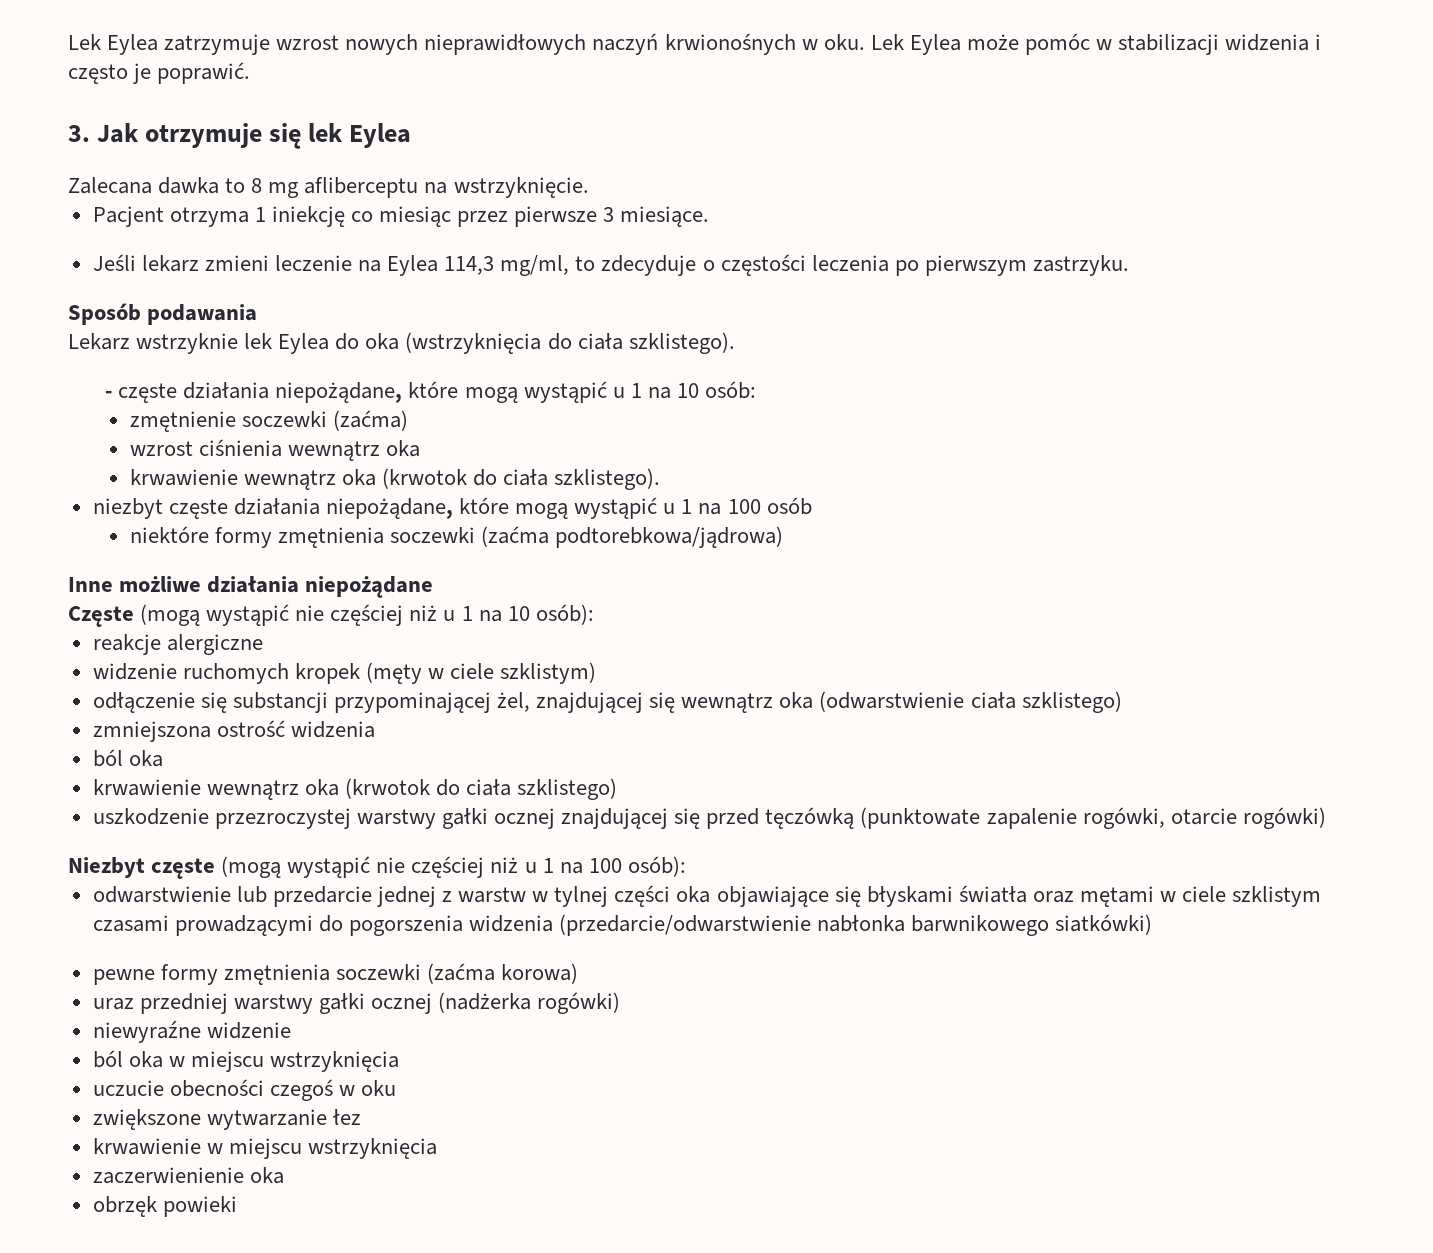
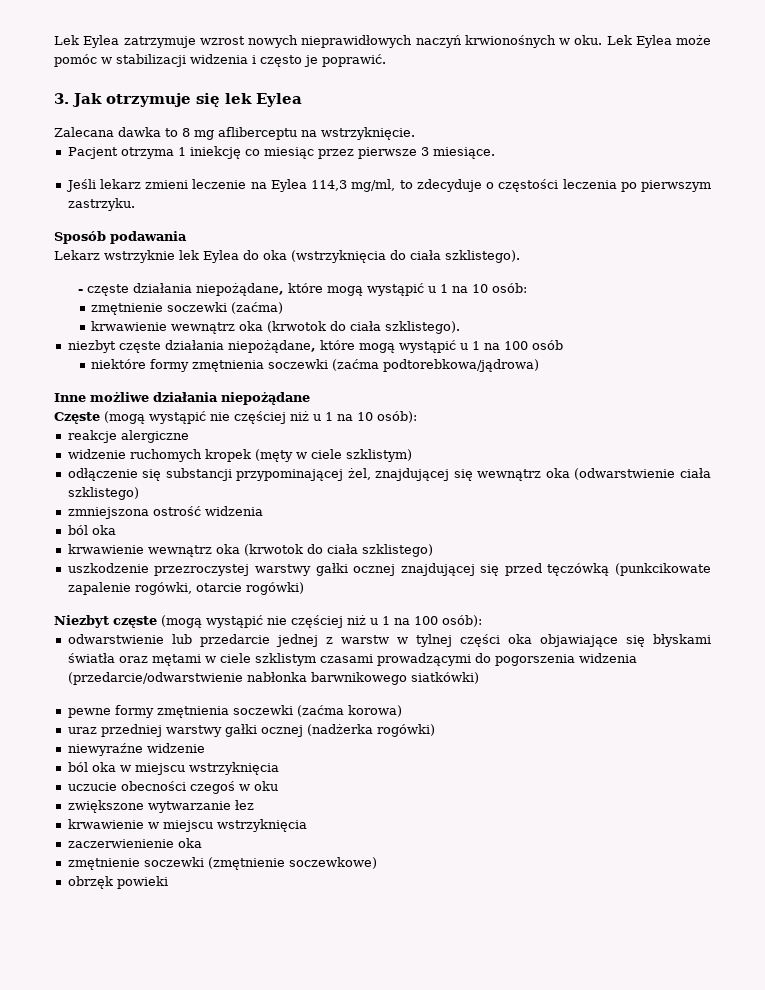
- wzrost ciśnienia wewnątrz oka
- uszkodzenie przezroczystej warstwy gałki ocznej znajdującej się przed tęczówką (punktowate zapalenie rogówki, otarcie rogówki)
+ uszkodzenie przezroczystej warstwy gałki ocznej znajdującej się przed tęczówką (punkcikowate zapalenie rogówki, otarcie rogówki)
+ zmętnienie soczewki (zmętnienie soczewkowe)

